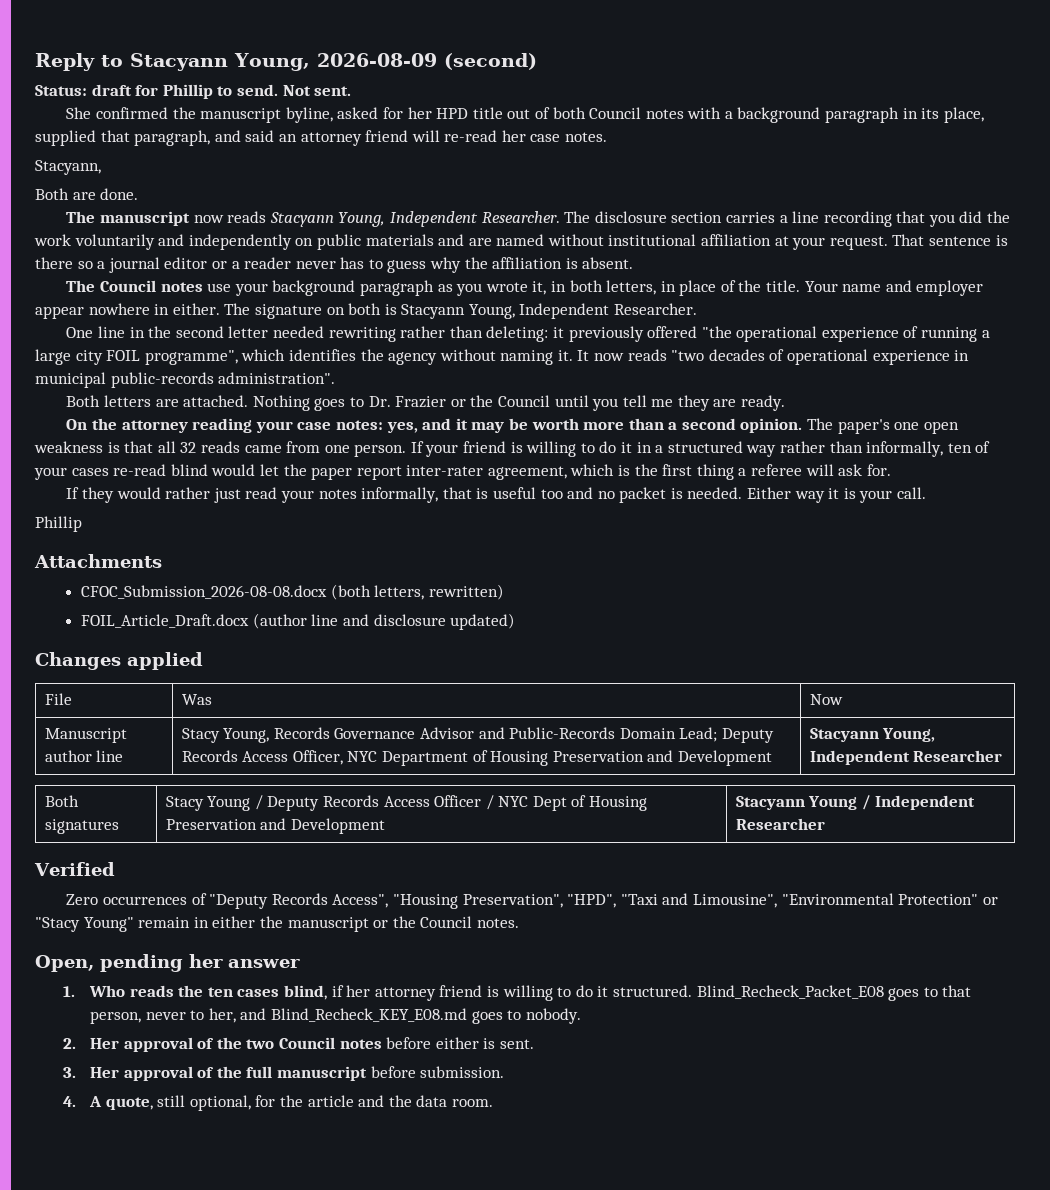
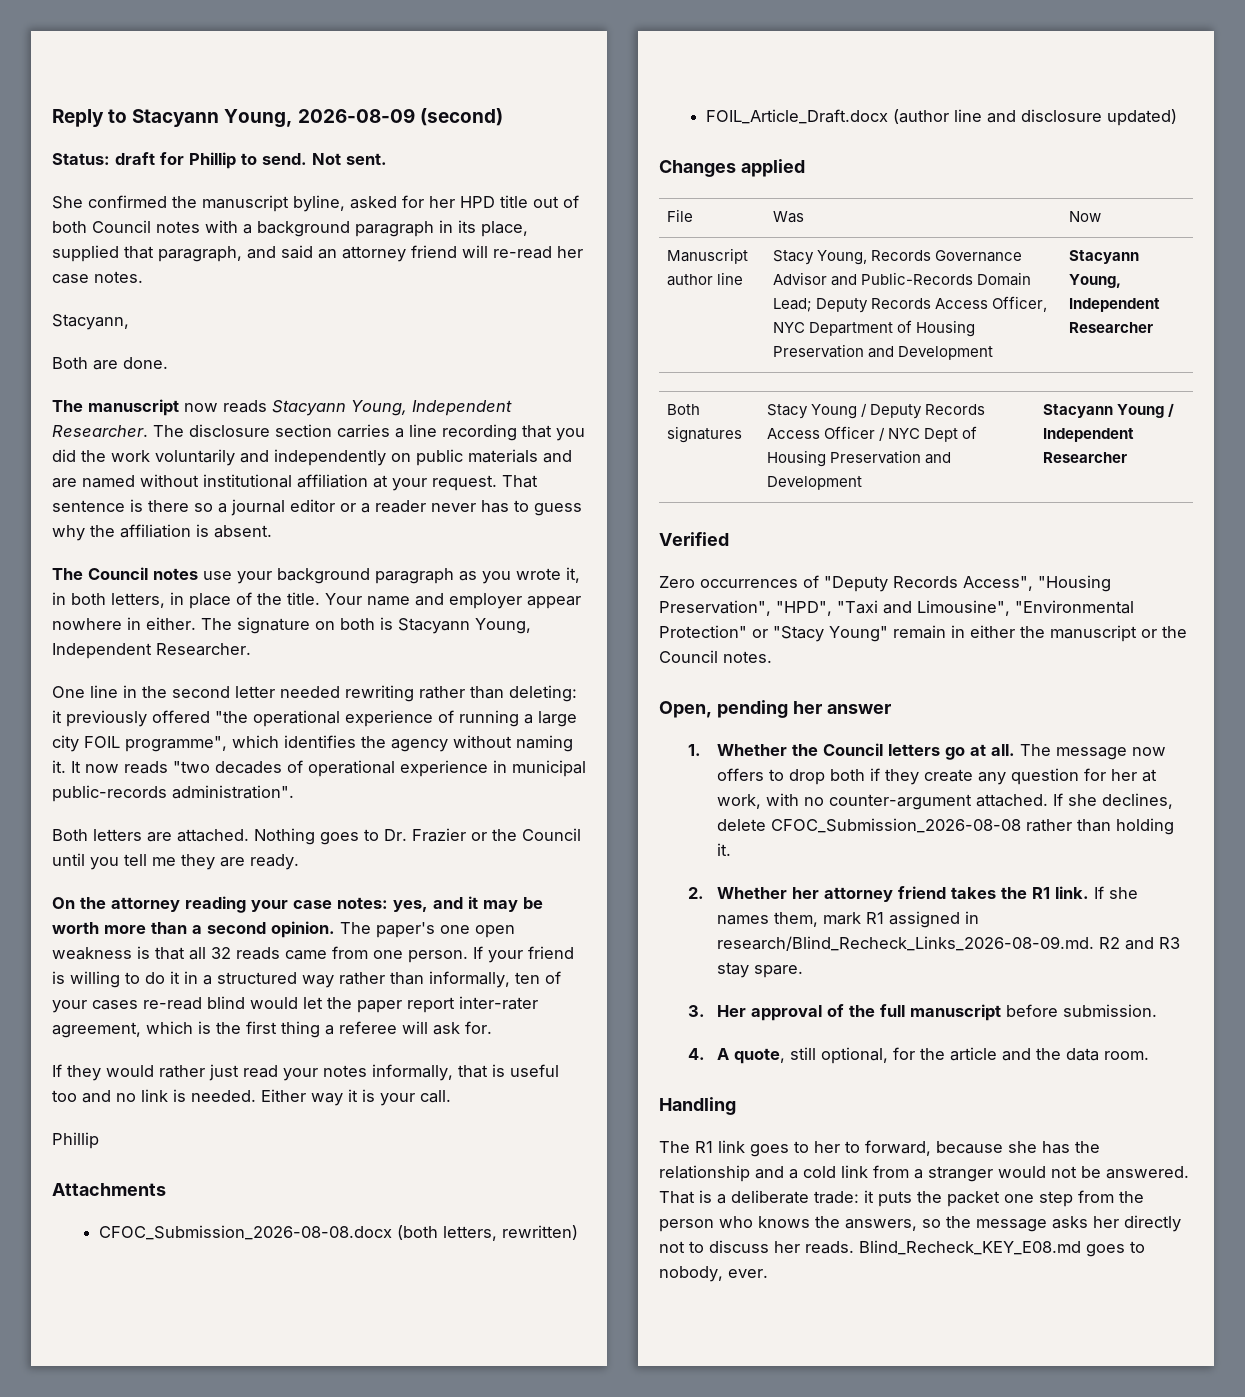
- If they would rather just read your notes informally, that is useful too and no packet is needed.
+ If they would rather just read your notes informally, that is useful too and no link is needed.
- 1. Who reads the ten cases blind, if her attorney friend is willing to do it structured. Blind_Recheck_Packet_E08 goes to that person, never to her, and Blind_Recheck_KEY_E08.md goes to nobody.
- 2. Her approval of the two Council notes before either is sent.
+ 1. Whether the Council letters go at all. The message now offers to drop both if they create any question for her at work, with no counter-argument attached. If she declines, delete CFOC_Submission_2026-08-08 rather than holding it.
+ 2. Whether her attorney friend takes the R1 link. If she names them, mark R1 assigned in research/Blind_Recheck_Links_2026-08-09.md. R2 and R3 stay spare.
+ Handling
+ The R1 link goes to her to forward, because she has the relationship and a cold link from a stranger would not be answered. That is a deliberate trade: it puts the packet one step from the person who knows the answers, so the message asks her directly not to discuss her reads. Blind_Recheck_KEY_E08.md goes to nobody, ever.

